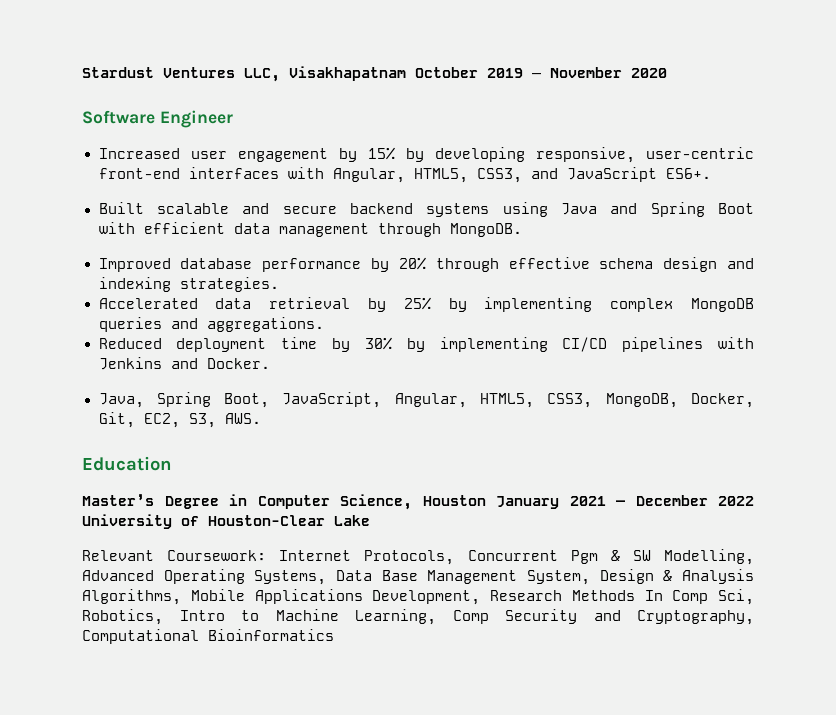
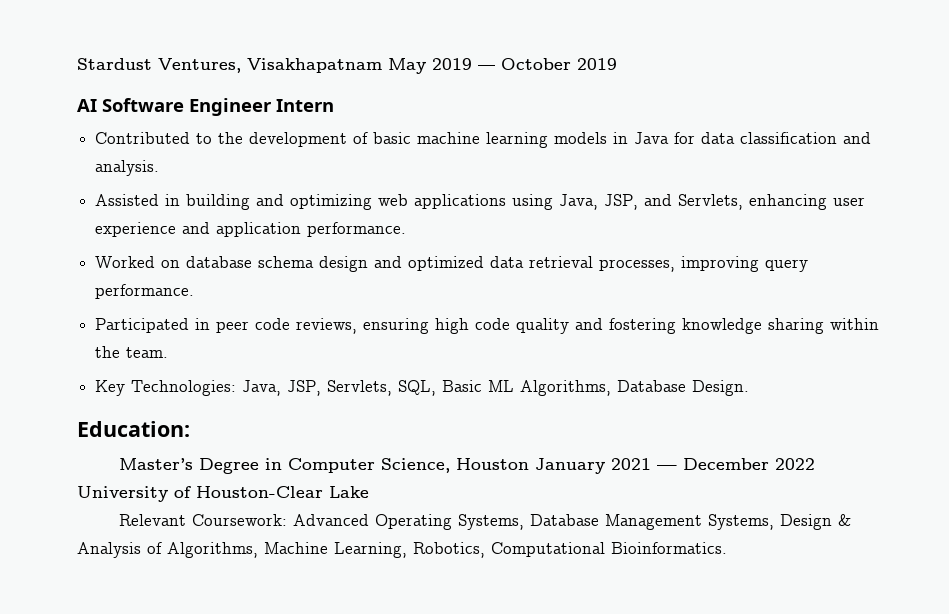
- Stardust Ventures LLC, Visakhapatnam October 2019 — November 2020
- Software Engineer
- Increased user engagement by 15% by developing responsive, user-centric front-end interfaces with Angular, HTML5, CSS3, and JavaScript ES6+.
- Built scalable and secure backend systems using Java and Spring Boot with efficient data management through MongoDB.
- Improved database performance by 20% through effective schema design and indexing strategies.
- Accelerated data retrieval by 25% by implementing complex MongoDB queries and aggregations.
- Reduced deployment time by 30% by implementing CI/CD pipelines with Jenkins and Docker.
- Java, Spring Boot, JavaScript, Angular, HTML5, CSS3, MongoDB, Docker, Git, EC2, S3, AWS.
- Education
+ Stardust Ventures, Visakhapatnam May 2019 — October 2019
+ AI Software Engineer Intern
+ Contributed to the development of basic machine learning models in Java for data classification and analysis.
+ Assisted in building and optimizing web applications using Java, JSP, and Servlets, enhancing user experience and application performance.
+ Worked on database schema design and optimized data retrieval processes, improving query performance.
+ Participated in peer code reviews, ensuring high code quality and fostering knowledge sharing within the team.
+ Key Technologies: Java, JSP, Servlets, SQL, Basic ML Algorithms, Database Design.
+ Education:
- Relevant Coursework: Internet Protocols, Concurrent Pgm & SW Modelling, Advanced Operating Systems, Data Base Management System, Design & Analysis Algorithms, Mobile Applications Development, Research Methods In Comp Sci, Robotics, Intro to Machine Learning, Comp Security and Cryptography, Computational Bioinformatics
+ Relevant Coursework: Advanced Operating Systems, Database Management Systems, Design & Analysis of Algorithms, Machine Learning, Robotics, Computational Bioinformatics.

